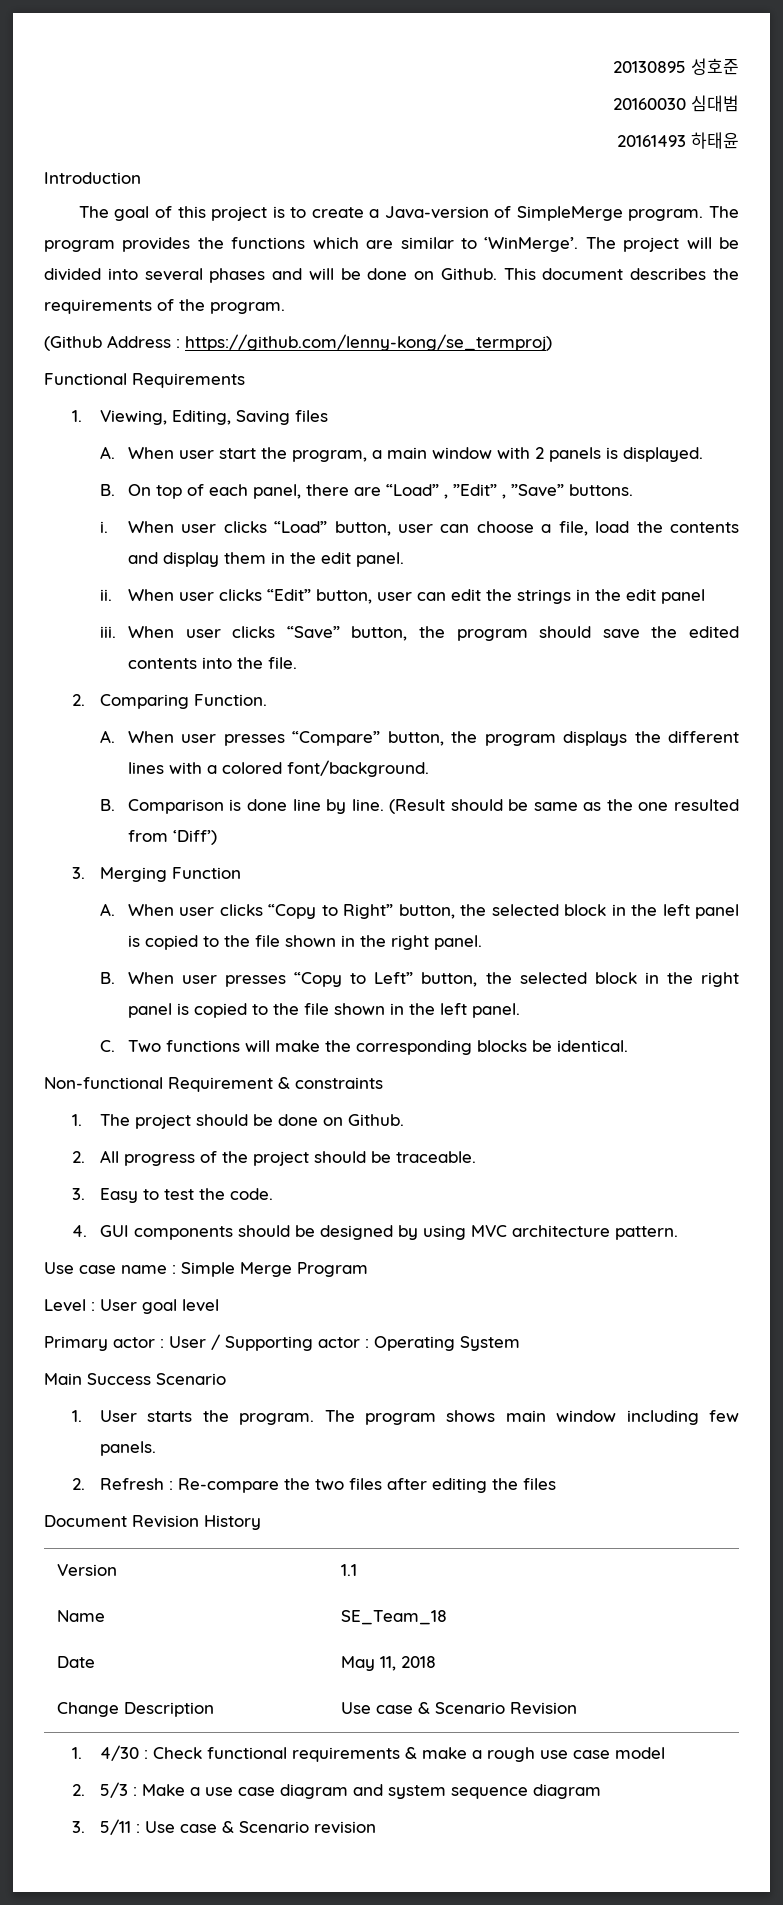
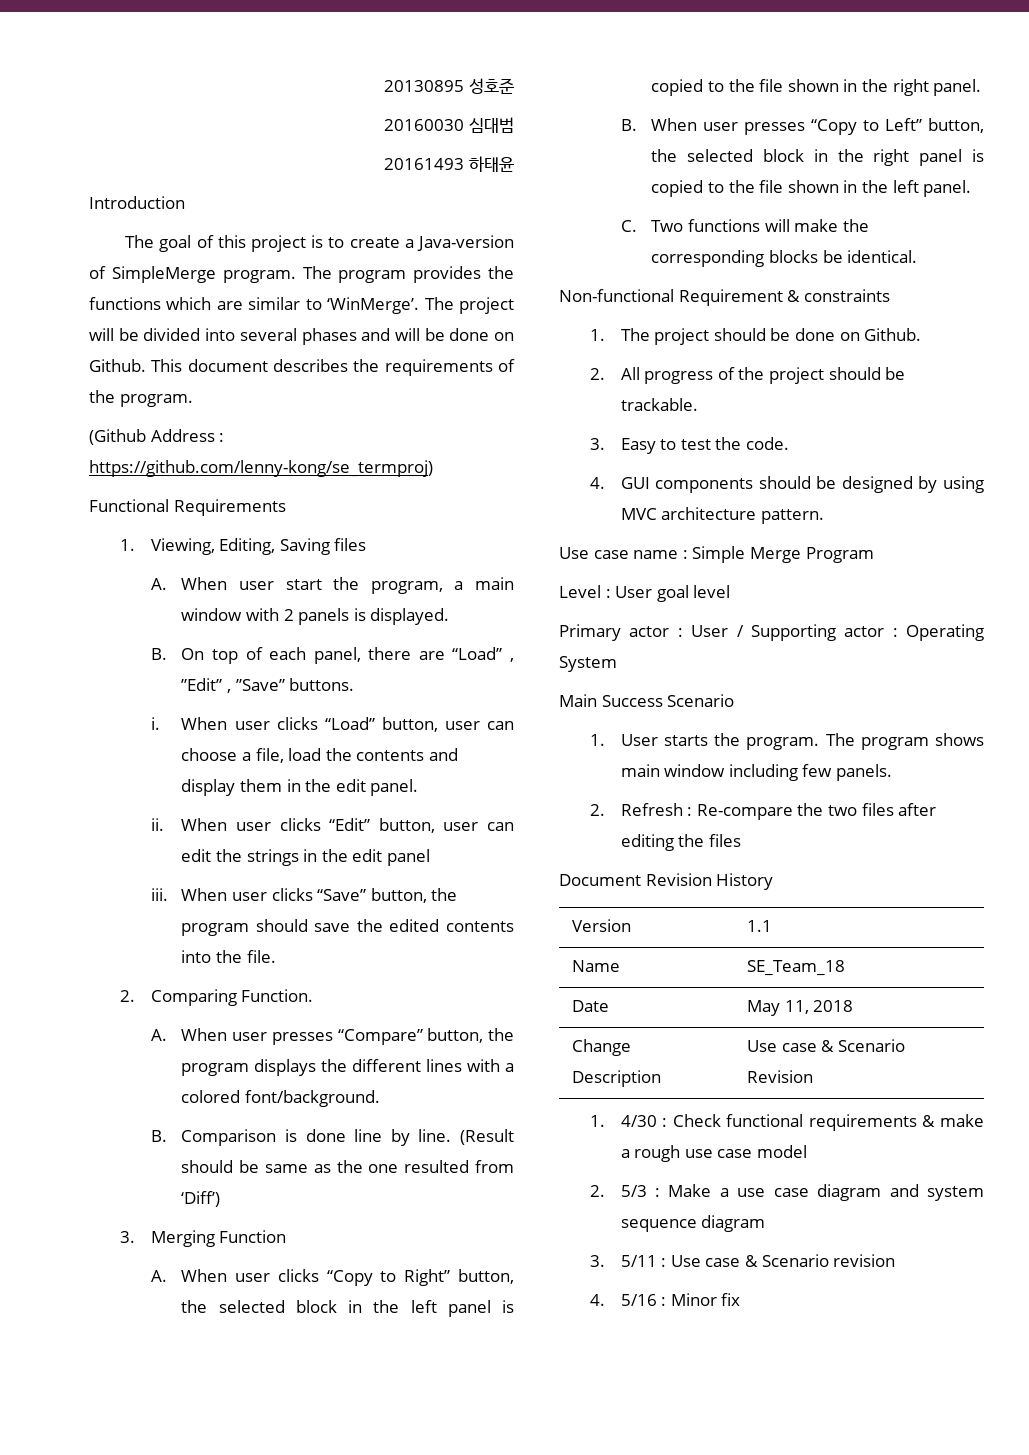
- 2. All progress of the project should be traceable.
+ 2. All progress of the project should be trackable.
+ 4. 5/16 : Minor fix

